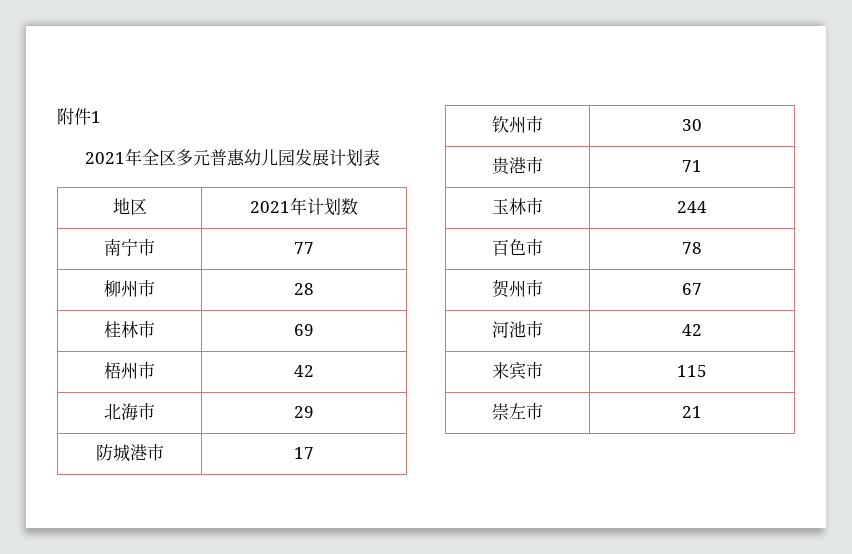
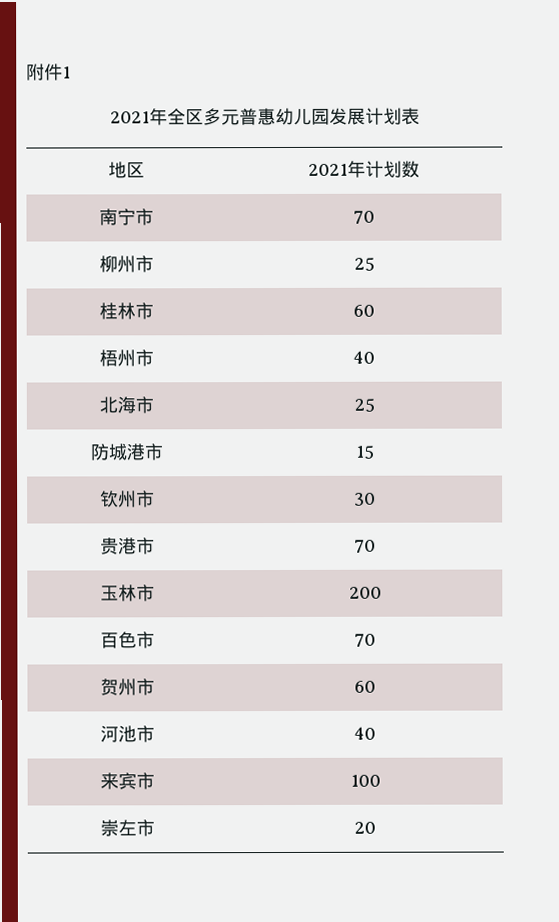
- 南宁市 | 77
+ 南宁市 | 70
- 柳州市 | 28
+ 柳州市 | 25
- 桂林市 | 69
+ 桂林市 | 60
- 梧州市 | 42
+ 梧州市 | 40
- 北海市 | 29
+ 北海市 | 25
- 防城港市 | 17
+ 防城港市 | 15
- 贵港市 | 71
+ 贵港市 | 70
- 玉林市 | 244
+ 玉林市 | 200
- 百色市 | 78
+ 百色市 | 70
- 贺州市 | 67
+ 贺州市 | 60
- 河池市 | 42
+ 河池市 | 40
- 来宾市 | 115
+ 来宾市 | 100
- 崇左市 | 21
+ 崇左市 | 20

